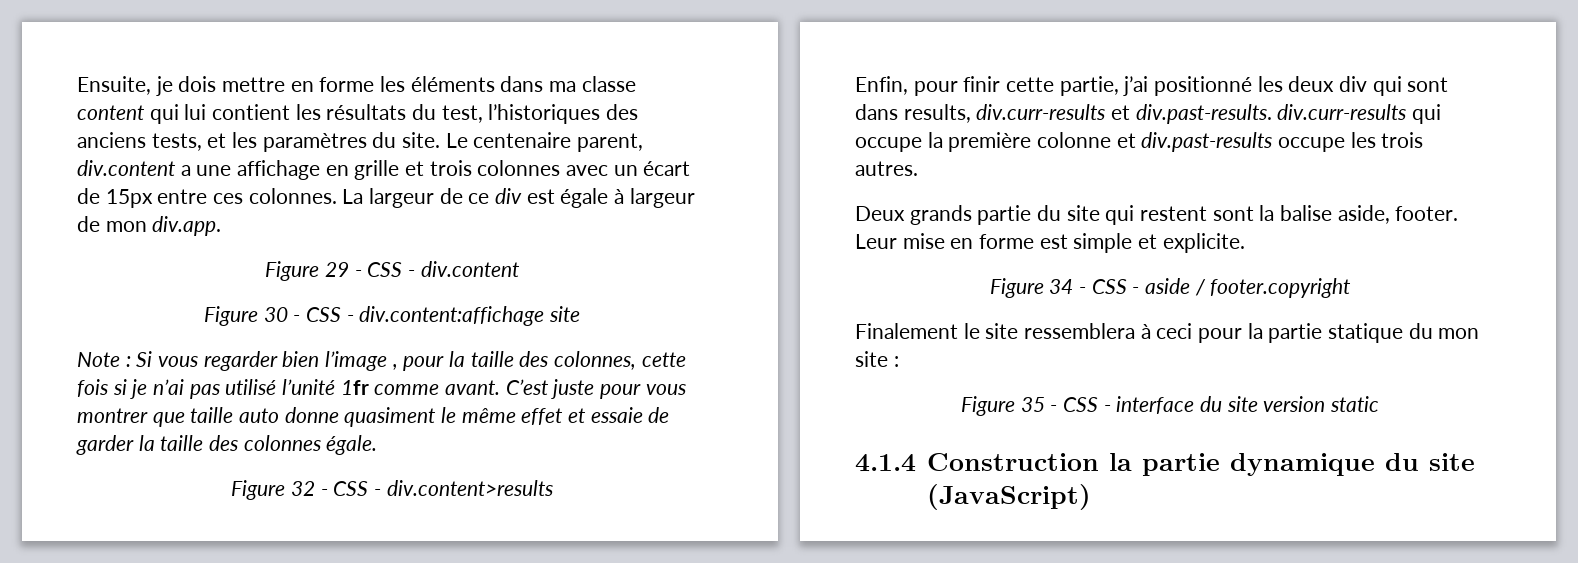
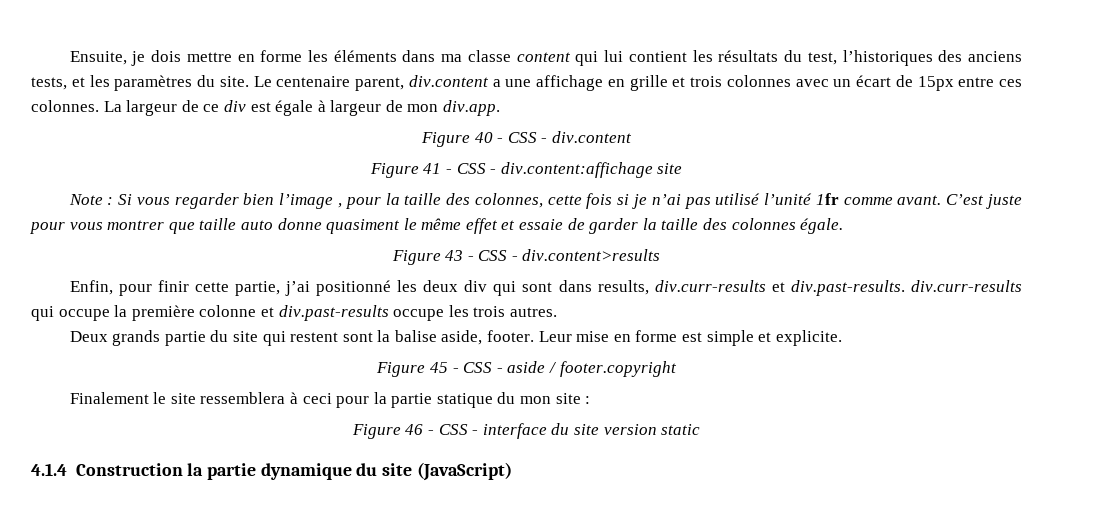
- Figure 29 - CSS - div.content
+ Figure 40 - CSS - div.content
- Figure 30 - CSS - div.content:affichage site
+ Figure 41 - CSS - div.content:affichage site
- Figure 32 - CSS - div.content>results
+ Figure 43 - CSS - div.content>results
- Figure 34 - CSS - aside / footer.copyright
+ Figure 45 - CSS - aside / footer.copyright
- Figure 35 - CSS - interface du site version static
+ Figure 46 - CSS - interface du site version static

